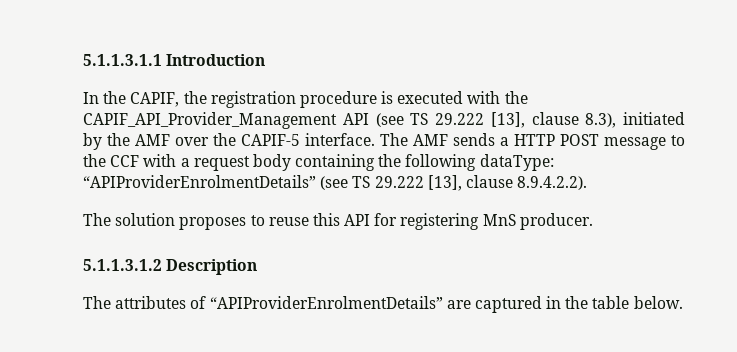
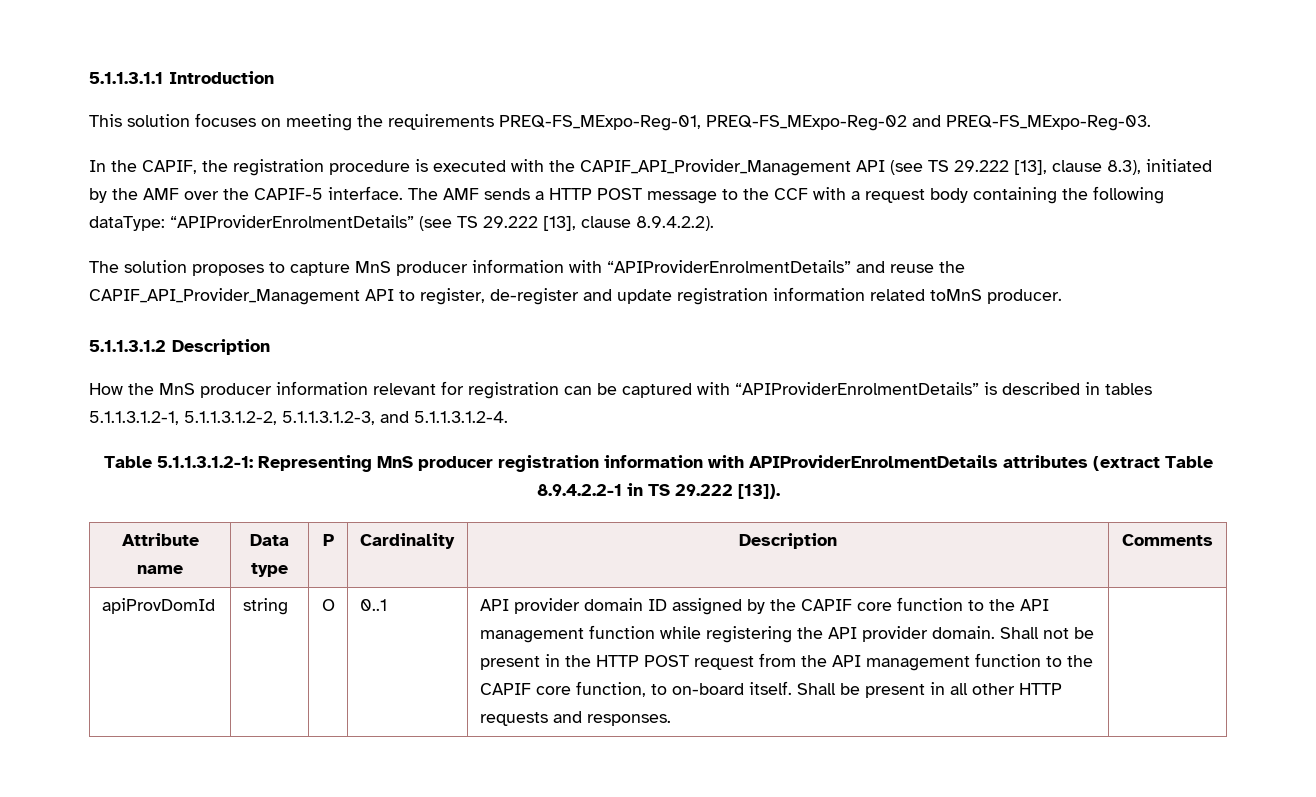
+ This solution focuses on meeting the requirements PREQ-FS_MExpo-Reg-01, PREQ-FS_MExpo-Reg-02 and PREQ-FS_MExpo-Reg-03.
- The solution proposes to reuse this API for registering MnS producer.
+ The solution proposes to capture MnS producer information with “APIProviderEnrolmentDetails” and reuse the CAPIF_API_Provider_Management API to register, de-register and update registration information related toMnS producer.
  5.1.1.3.1.2 Description
- The attributes of “APIProviderEnrolmentDetails” are captured in the table below.
+ How the MnS producer information relevant for registration can be captured with “APIProviderEnrolmentDetails” is described in tables 5.1.1.3.1.2-1, 5.1.1.3.1.2-2, 5.1.1.3.1.2-3, and 5.1.1.3.1.2-4.
+ Table 5.1.1.3.1.2-1: Representing MnS producer registration information with APIProviderEnrolmentDetails attributes (extract Table 8.9.4.2.2-1 in TS 29.222 [13]).
+ Attribute name | Data type | P | Cardinality | Description | Comments
+ apiProvDomId | string | O | 0..1 | API provider domain ID assigned by the CAPIF core function to the API management function while registering the API provider domain. Shall not be present in the HTTP POST request from the API management function to the CAPIF core function, to on-board itself. Shall be present in all other HTTP requests and responses.

